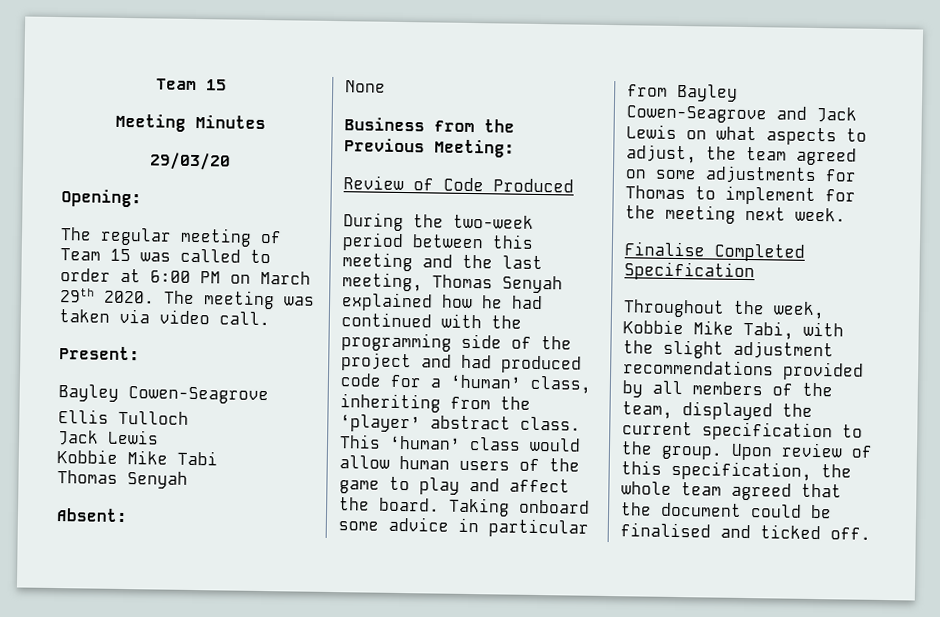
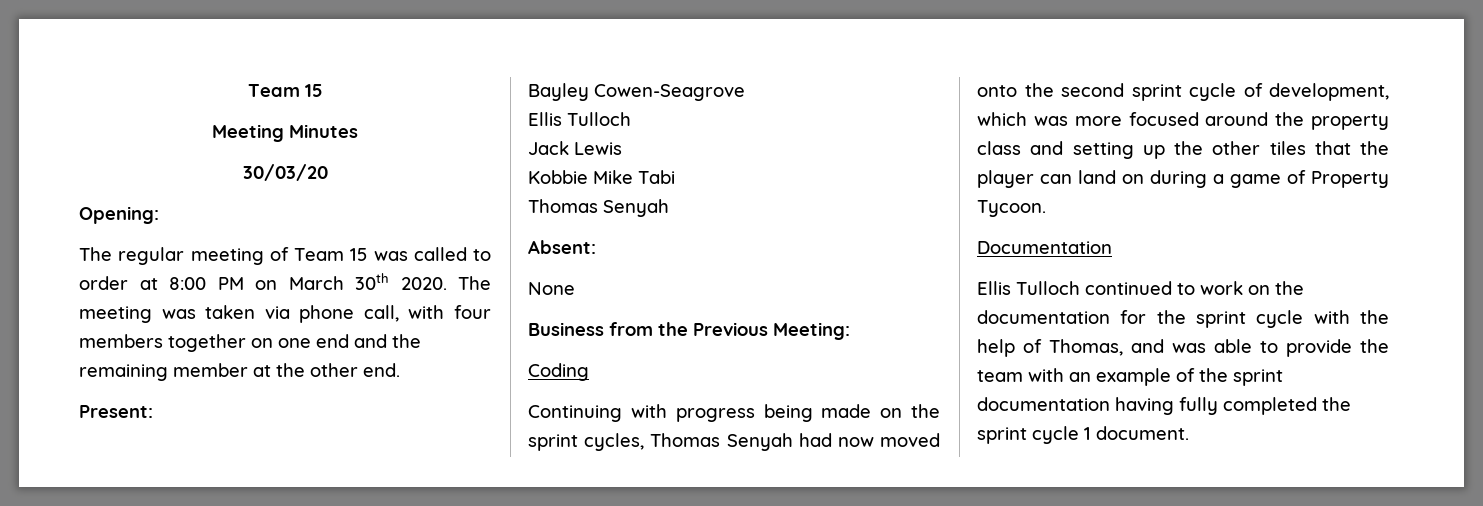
- 29/03/20
+ 30/03/20
- The regular meeting of Team 15 was called to order at 6:00 PM on March 29th 2020.
+ The regular meeting of Team 15 was called to order at 8:00 PM on March 30th 2020.
- The meeting was taken via video call.
+ The meeting was taken via phone call, with four members together on one end and the remaining member at the other end.
- Review of Code Produced
- During the two-week period between this meeting and the last meeting, Thomas Senyah explained how he had continued with the programming side of the project and had produced code for a ‘human’ class, inheriting from the ‘player’ abstract class. This ‘human’ class would allow human users of the game to play and affect the board. Taking onboard some advice in particular from Bayley Cowen-Seagrove and Jack Lewis on what aspects to adjust, the team agreed on some adjustments for Thomas to implement for the meeting next week.
- Finalise Completed Specification
- Throughout the week, Kobbie Mike Tabi, with the slight adjustment recommendations provided by all members of the team, displayed the current specification to the group. Upon review of this specification, the whole team agreed that the document could be finalised and ticked off.
+ Coding
+ Continuing with progress being made on the sprint cycles, Thomas Senyah had now moved onto the second sprint cycle of development, which was more focused around the property class and setting up the other tiles that the player can land on during a game of Property Tycoon.
+ Documentation
+ Ellis Tulloch continued to work on the documentation for the sprint cycle with the help of Thomas, and was able to provide the team with an example of the sprint documentation having fully completed the sprint cycle 1 document.

